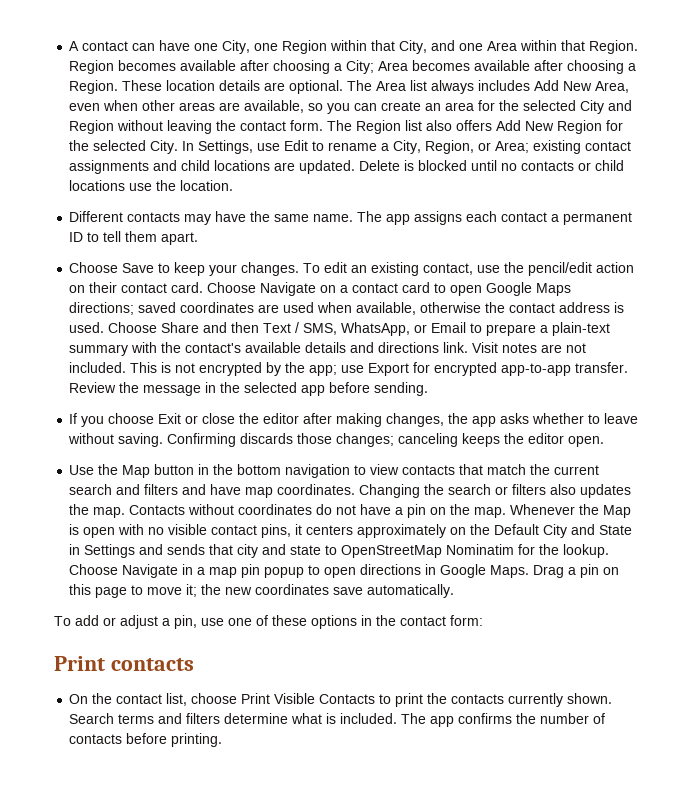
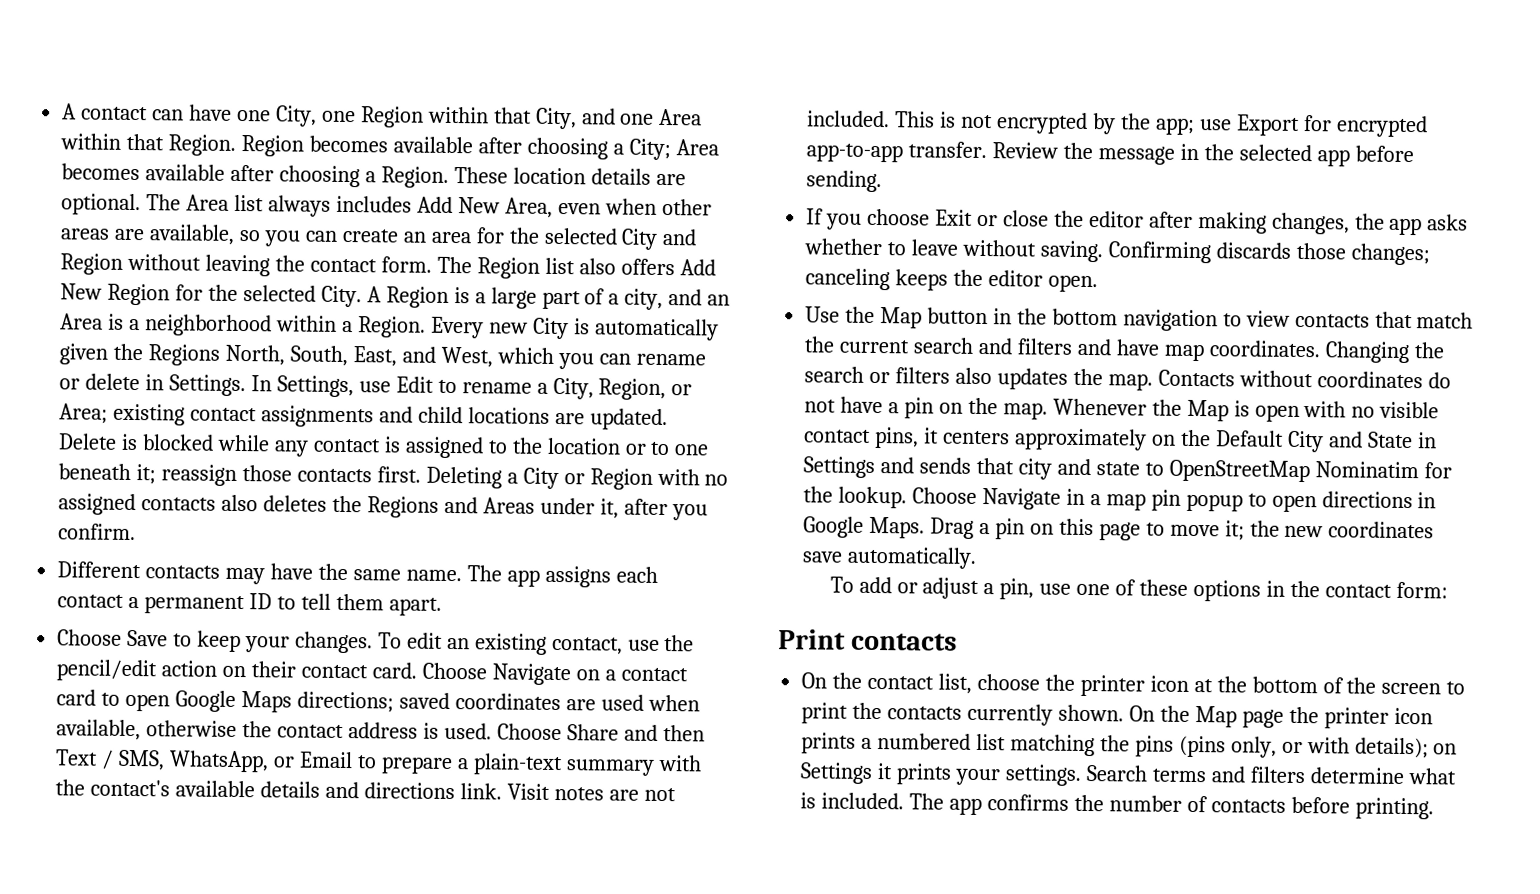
+ A Region is a large part of a city, and an Area is a neighborhood within a Region. Every new City is automatically given the Regions North, South, East, and West, which you can rename or delete in Settings.
- Delete is blocked until no contacts or child locations use the location.
+ Delete is blocked while any contact is assigned to the location or to one beneath it; reassign those contacts first. Deleting a City or Region with no assigned contacts also deletes the Regions and Areas under it, after you confirm.
- On the contact list, choose Print Visible Contacts to print the contacts currently shown.
+ On the contact list, choose the printer icon at the bottom of the screen to print the contacts currently shown.
+ On the Map page the printer icon prints a numbered list matching the pins (pins only, or with details); on Settings it prints your settings.

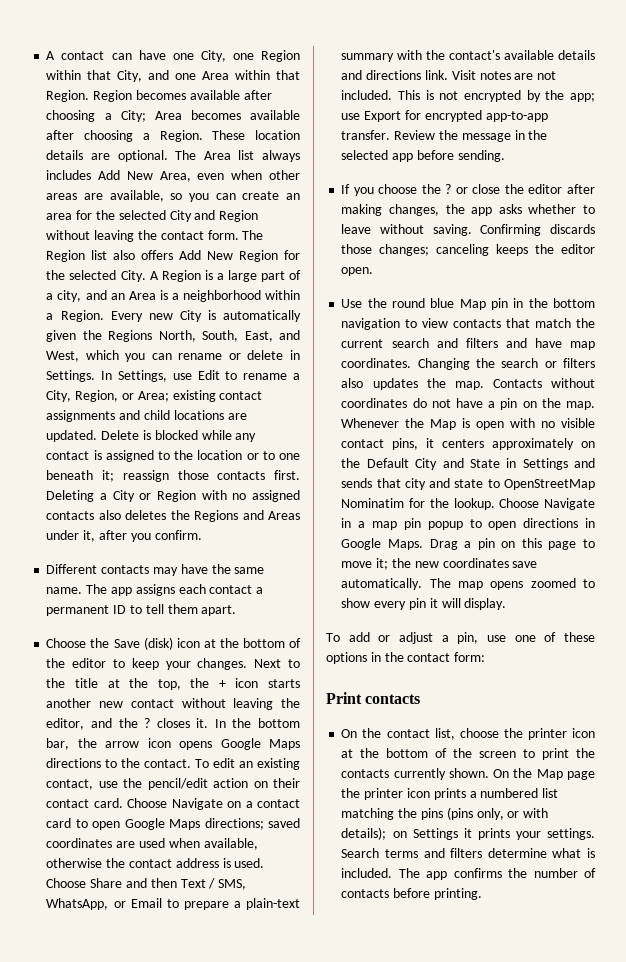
- Choose Save to keep your changes.
+ Choose the Save (disk) icon at the bottom of the editor to keep your changes. Next to the title at the top, the + icon starts another new contact without leaving the editor, and the ? closes it. In the bottom bar, the arrow icon opens Google Maps directions to the contact.
- If you choose Exit or close the editor after making changes, the app asks whether to leave without saving.
+ If you choose the ? or close the editor after making changes, the app asks whether to leave without saving.
- Use the Map button in the bottom navigation to view contacts that match the current search and filters and have map coordinates.
+ Use the round blue Map pin in the bottom navigation to view contacts that match the current search and filters and have map coordinates.
+ The map opens zoomed to show every pin it will display.

